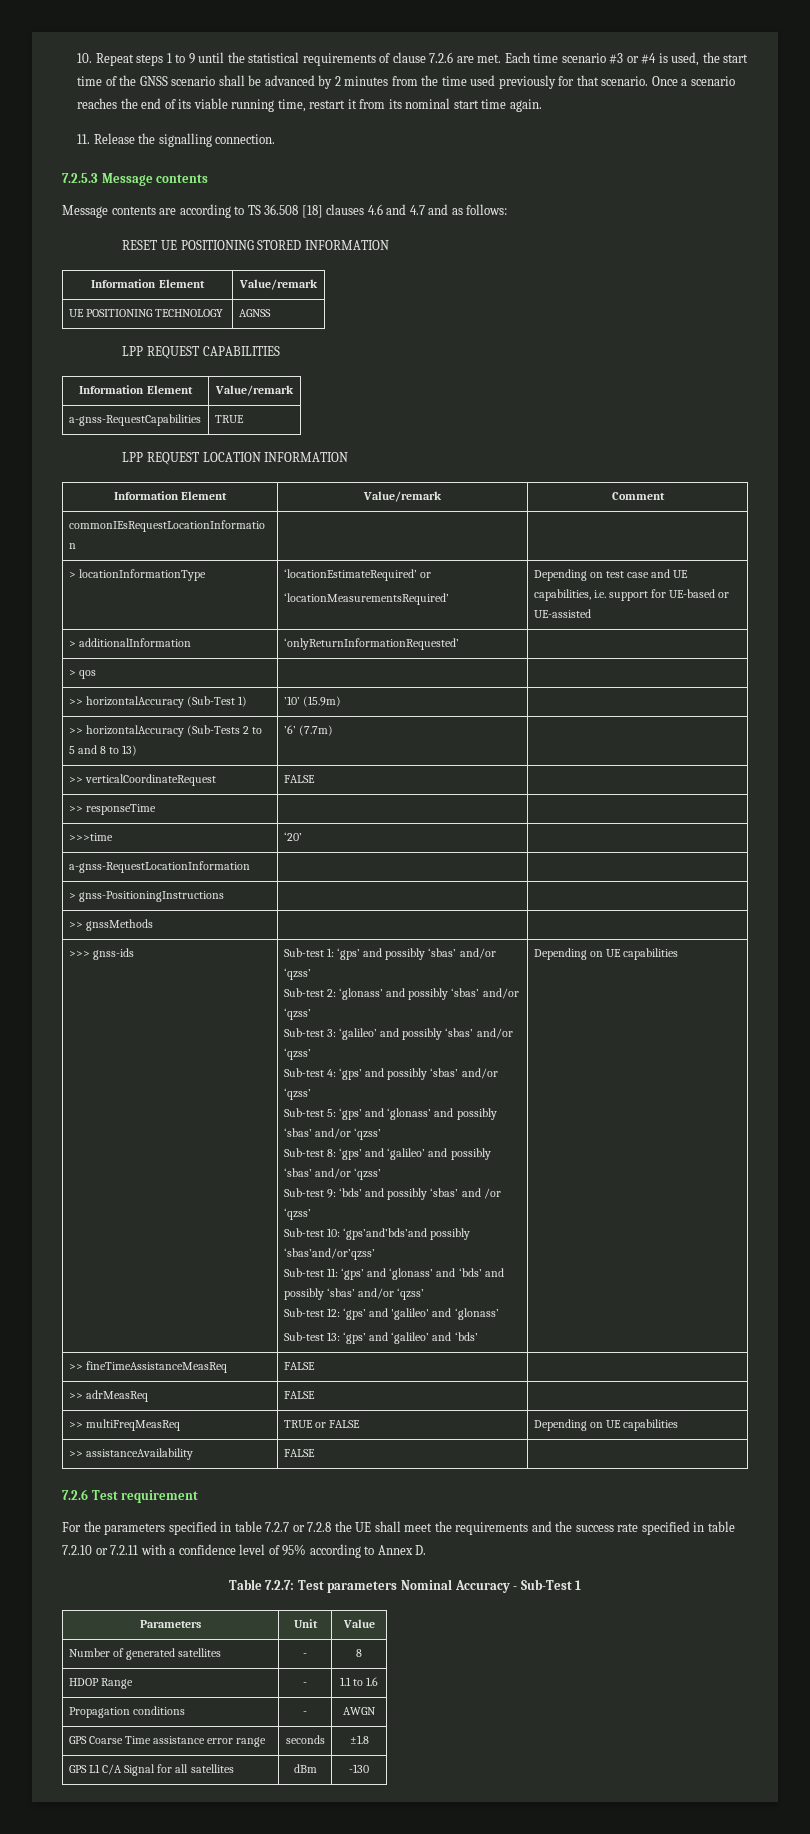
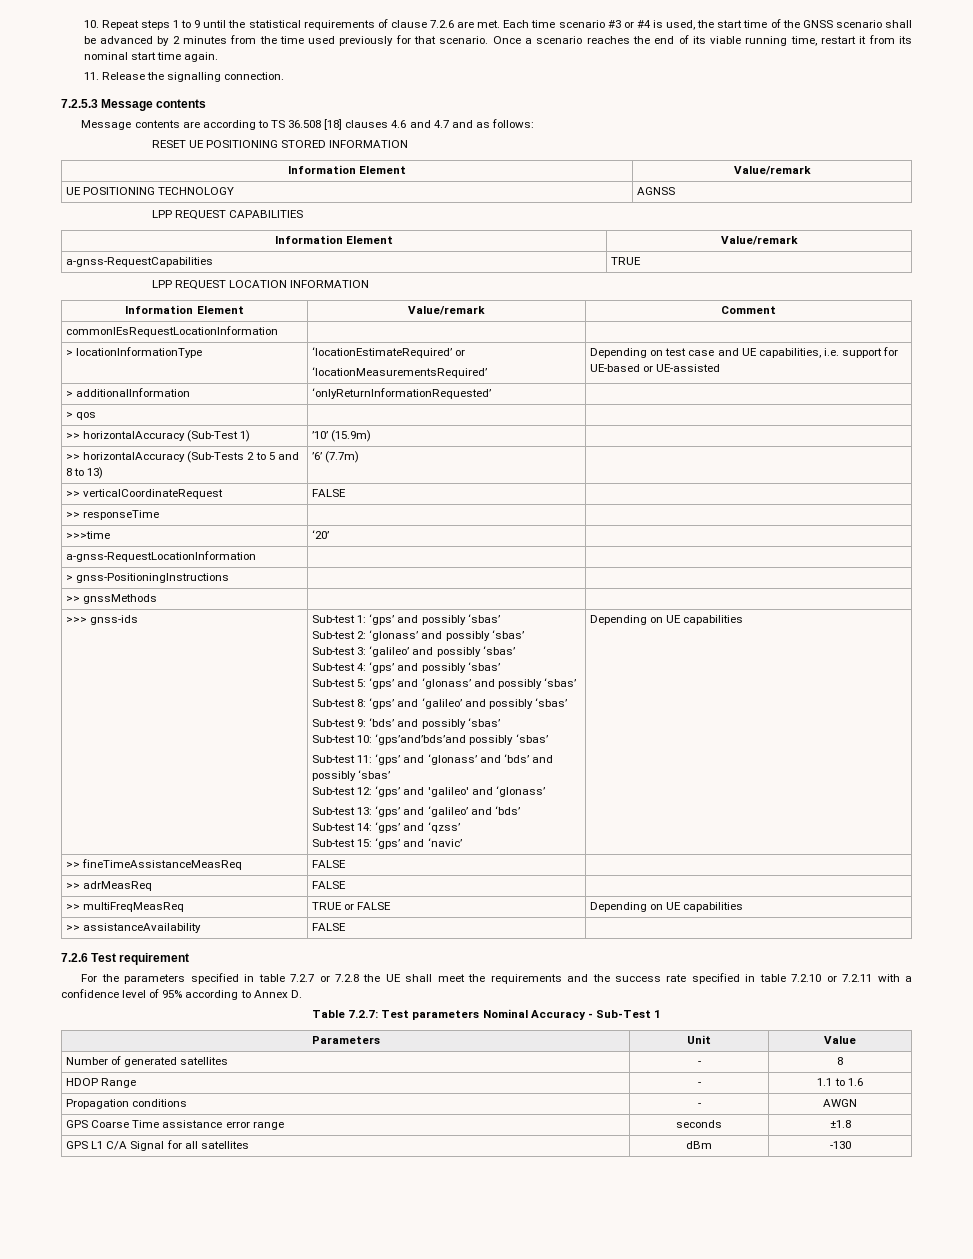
- Sub-test 1: ‘gps’ and possibly ‘sbas’ and/or ‘qzss’
+ Sub-test 1: ‘gps’ and possibly ‘sbas’
- Sub-test 2: ‘glonass’ and possibly ‘sbas’ and/or ‘qzss’
+ Sub-test 2: ‘glonass’ and possibly ‘sbas’
- Sub-test 3: ‘galileo’ and possibly ‘sbas’ and/or ‘qzss’
+ Sub-test 3: ‘galileo’ and possibly ‘sbas’
- Sub-test 4: ‘gps’ and possibly ‘sbas’ and/or ‘qzss’
+ Sub-test 4: ‘gps’ and possibly ‘sbas’
- Sub-test 5: ‘gps’ and ‘glonass’ and possibly ‘sbas’ and/or ‘qzss’
+ Sub-test 5: ‘gps’ and ‘glonass’ and possibly ‘sbas’
- Sub-test 8: ‘gps’ and ‘galileo’ and possibly ‘sbas’ and/or ‘qzss’
+ Sub-test 8: ‘gps’ and ‘galileo’ and possibly ‘sbas’
- Sub-test 9: ‘bds’ and possibly ‘sbas’ and /or ‘qzss’
+ Sub-test 9: ‘bds’ and possibly ‘sbas’
- Sub-test 10: ‘gps’and’bds’and possibly ‘sbas’and/or’qzss’
+ Sub-test 10: ‘gps’and’bds’and possibly ‘sbas’
- Sub-test 11: ‘gps’ and ‘glonass’ and ‘bds’ and possibly ‘sbas’ and/or ‘qzss’
+ Sub-test 11: ‘gps’ and ‘glonass’ and ‘bds’ and possibly ‘sbas’
+ Sub-test 14: ‘gps’ and ‘qzss’
+ Sub-test 15: ‘gps’ and ‘navic’

